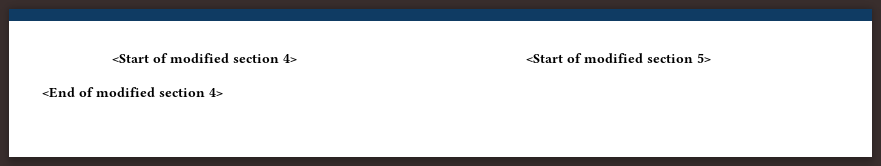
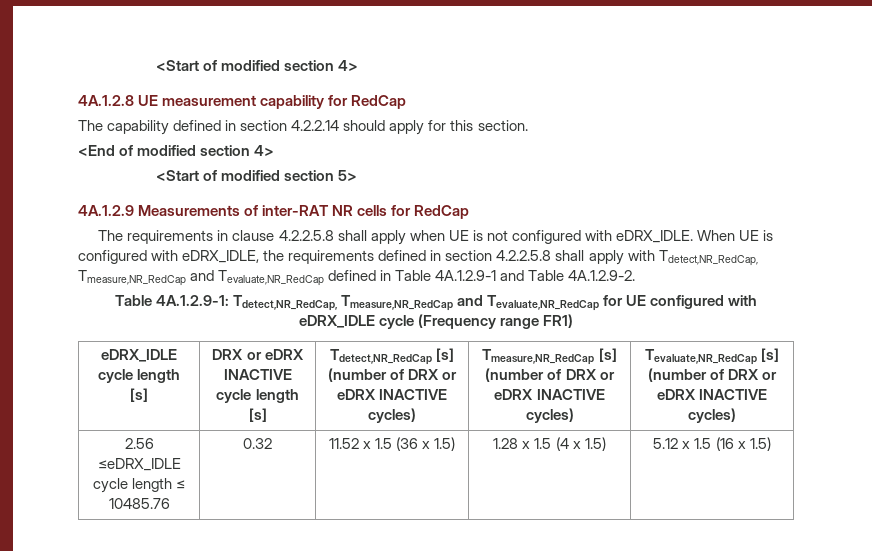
+ 4A.1.2.8 UE measurement capability for RedCap
+ The capability defined in section 4.2.2.14 should apply for this section.
+ 4A.1.2.9 Measurements of inter-RAT NR cells for RedCap
+ The requirements in clause 4.2.2.5.8 shall apply when UE is not configured with eDRX_IDLE. When UE is configured with eDRX_IDLE, the requirements defined in section 4.2.2.5.8 shall apply with Tdetect,NR_RedCap, Tmeasure,NR_RedCap and Tevaluate,NR_RedCap defined in Table 4A.1.2.9-1 and Table 4A.1.2.9-2.
+ Table 4A.1.2.9-1: Tdetect,NR_RedCap, Tmeasure,NR_RedCap and Tevaluate,NR_RedCap for UE configured with eDRX_IDLE cycle (Frequency range FR1)
+ eDRX_IDLE cycle length [s] | DRX or eDRX INACTIVE cycle length [s] | Tdetect,NR_RedCap [s] (number of DRX or eDRX INACTIVE cycles) | Tmeasure,NR_RedCap [s] (number of DRX or eDRX INACTIVE cycles) | Tevaluate,NR_RedCap [s] (number of DRX or eDRX INACTIVE cycles)
+ 2.56 ≤eDRX_IDLE cycle length ≤ 10485.76 | 0.32 | 11.52 x 1.5 (36 x 1.5) | 1.28 x 1.5 (4 x 1.5) | 5.12 x 1.5 (16 x 1.5)

